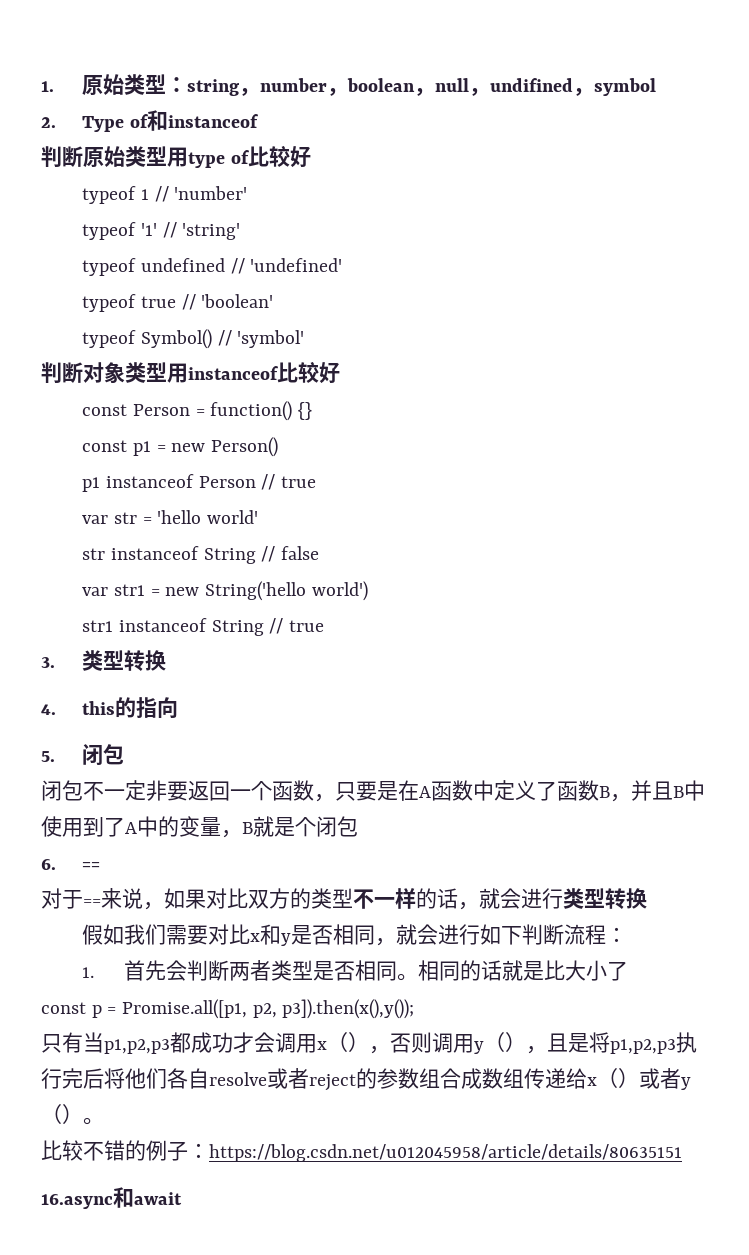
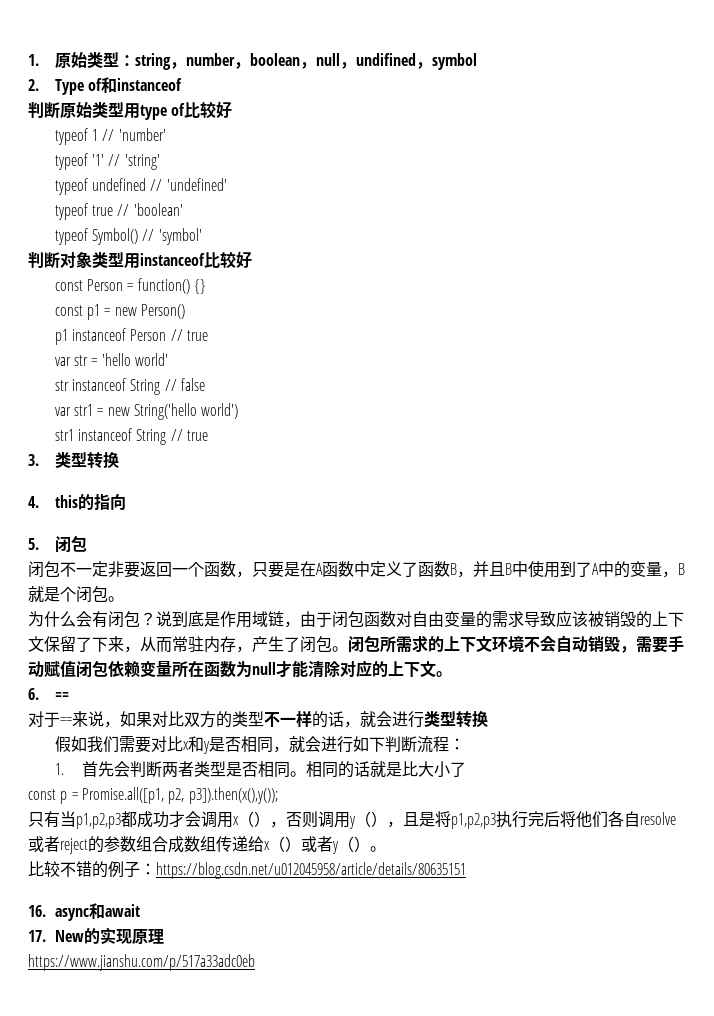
- 闭包不一定非要返回一个函数，只要是在A函数中定义了函数B，并且B中使用到了A中的变量，B就是个闭包
+ 闭包不一定非要返回一个函数，只要是在A函数中定义了函数B，并且B中使用到了A中的变量，B就是个闭包。
+ 为什么会有闭包？说到底是作用域链，由于闭包函数对自由变量的需求导致应该被销毁的上下文保留了下来，从而常驻内存，产生了闭包。闭包所需求的上下文环境不会自动销毁，需要手动赋值闭包依赖变量所在函数为null才能清除对应的上下文。
- 16.async和await
+ 16. async和await
+ 17. New的实现原理
+ https://www.jianshu.com/p/517a33adc0eb

